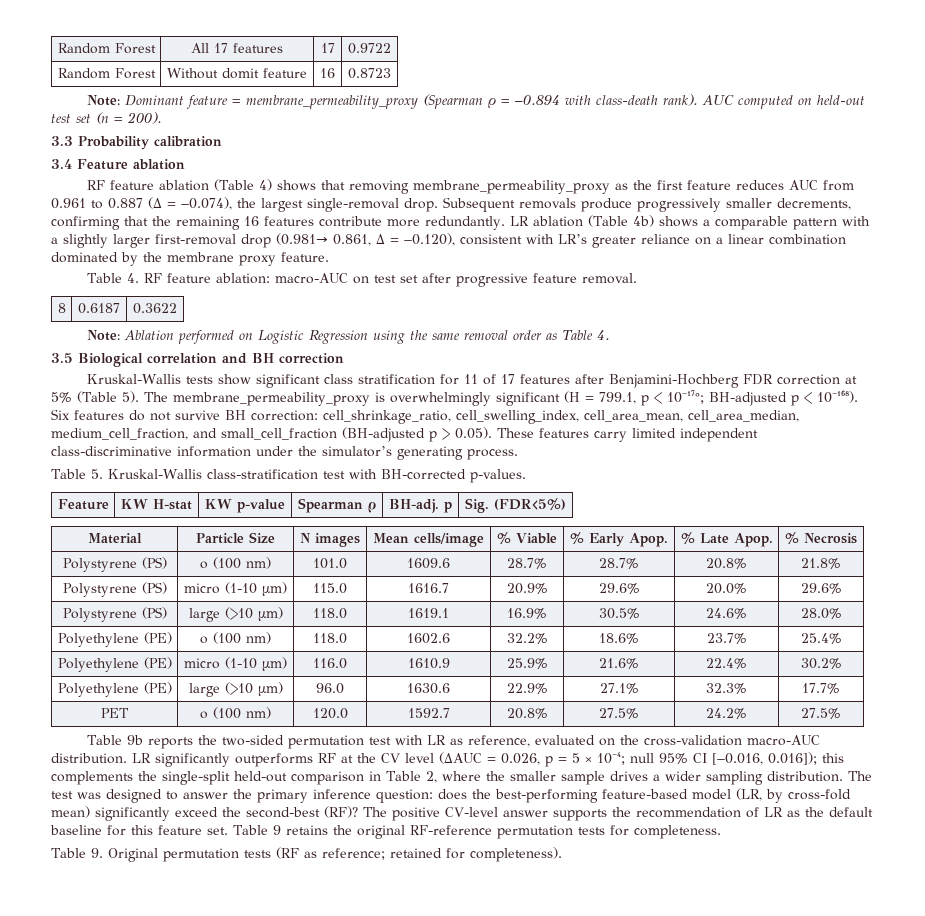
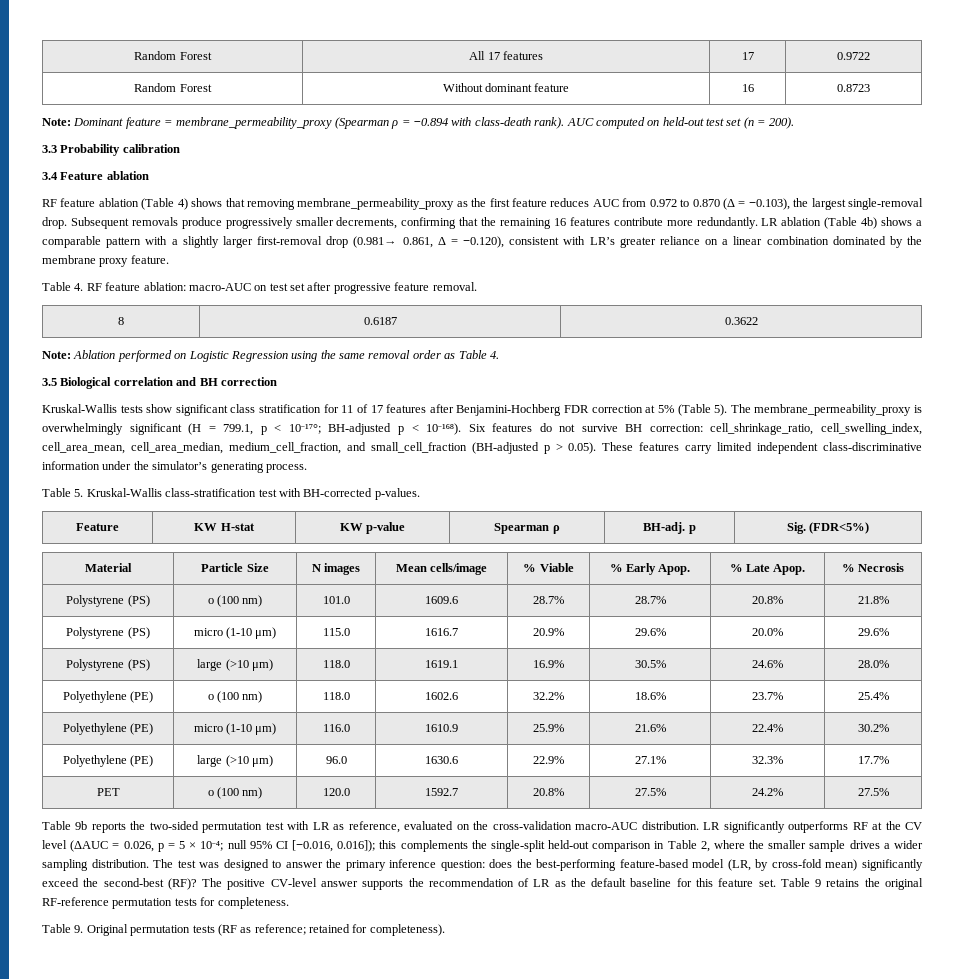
- Random Forest | Without domit feature | 16 | 0.8723
+ Random Forest | Without dominant feature | 16 | 0.8723
- RF feature ablation (Table 4) shows that removing membrane_permeability_proxy as the first feature reduces AUC from 0.961 to 0.887 (Δ = −0.074), the largest single-removal drop.
+ RF feature ablation (Table 4) shows that removing membrane_permeability_proxy as the first feature reduces AUC from 0.972 to 0.870 (Δ = −0.103), the largest single-removal drop.

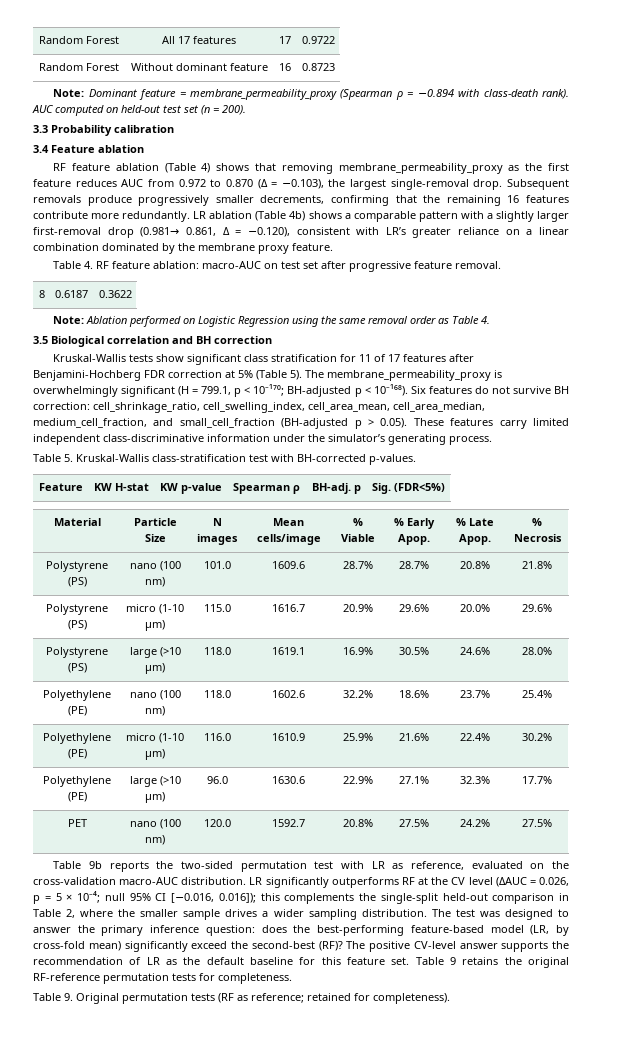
- The membrane_permeability_proxy is overwhelmingly significant (H = 799.1, p < 10⁻¹⁷°; BH-adjusted p < 10⁻¹⁶⁸).
+ The membrane_permeability_proxy is overwhelmingly significant (H = 799.1, p < 10⁻¹⁷⁰; BH-adjusted p < 10⁻¹⁶⁸).
- Polystyrene (PS) | o (100 nm) | 101.0 | 1609.6 | 28.7% | 28.7% | 20.8% | 21.8%
+ Polystyrene (PS) | nano (100 nm) | 101.0 | 1609.6 | 28.7% | 28.7% | 20.8% | 21.8%
- Polyethylene (PE) | o (100 nm) | 118.0 | 1602.6 | 32.2% | 18.6% | 23.7% | 25.4%
+ Polyethylene (PE) | nano (100 nm) | 118.0 | 1602.6 | 32.2% | 18.6% | 23.7% | 25.4%
- PET | o (100 nm) | 120.0 | 1592.7 | 20.8% | 27.5% | 24.2% | 27.5%
+ PET | nano (100 nm) | 120.0 | 1592.7 | 20.8% | 27.5% | 24.2% | 27.5%

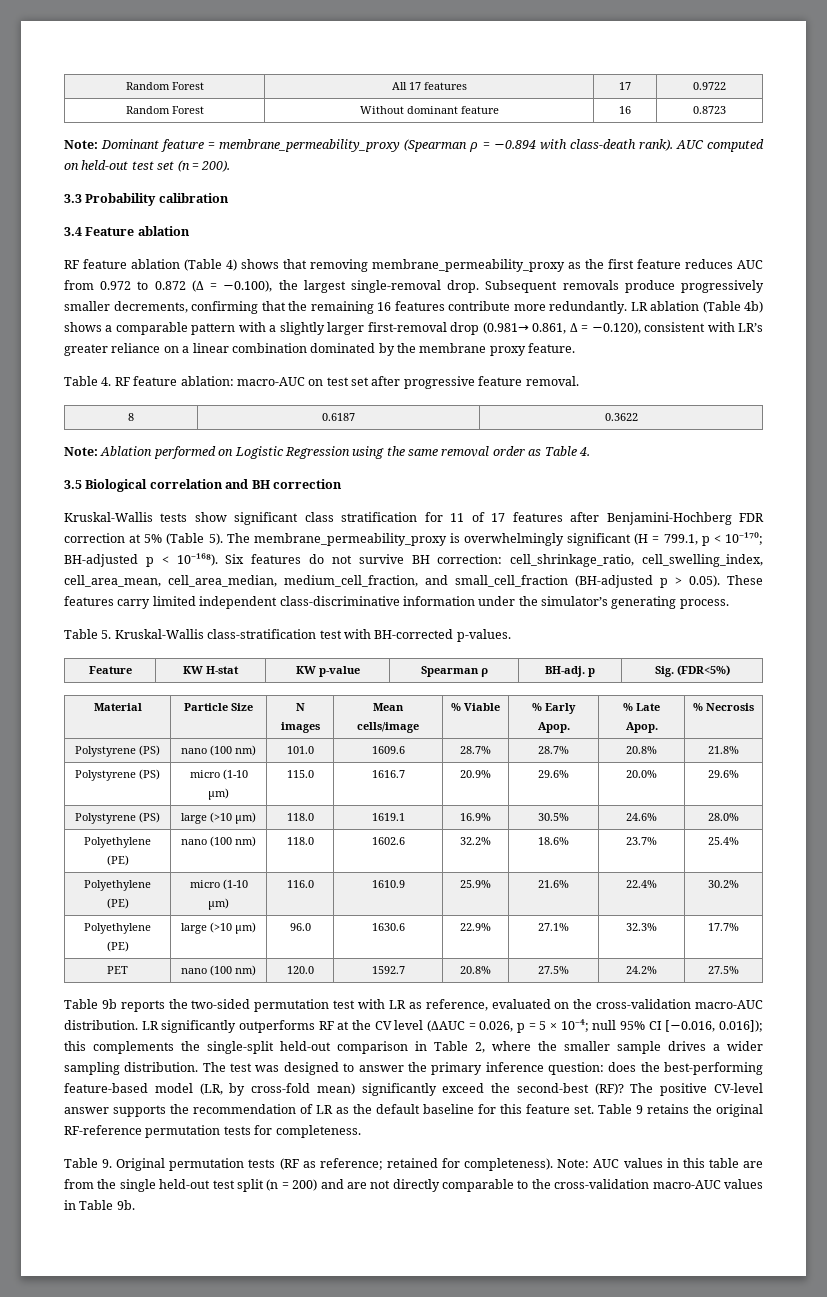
- RF feature ablation (Table 4) shows that removing membrane_permeability_proxy as the first feature reduces AUC from 0.972 to 0.870 (Δ = −0.103), the largest single-removal drop.
+ RF feature ablation (Table 4) shows that removing membrane_permeability_proxy as the first feature reduces AUC from 0.972 to 0.872 (Δ = −0.100), the largest single-removal drop.
+ Note: AUC values in this table are from the single held-out test split (n = 200) and are not directly comparable to the cross-validation macro-AUC values in Table 9b.

